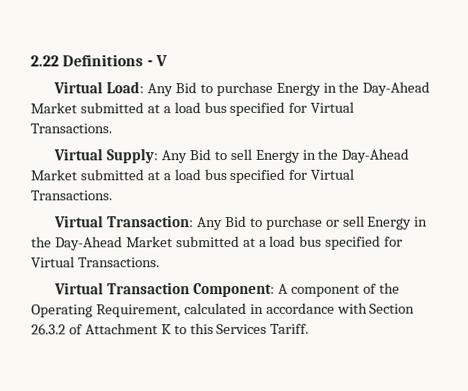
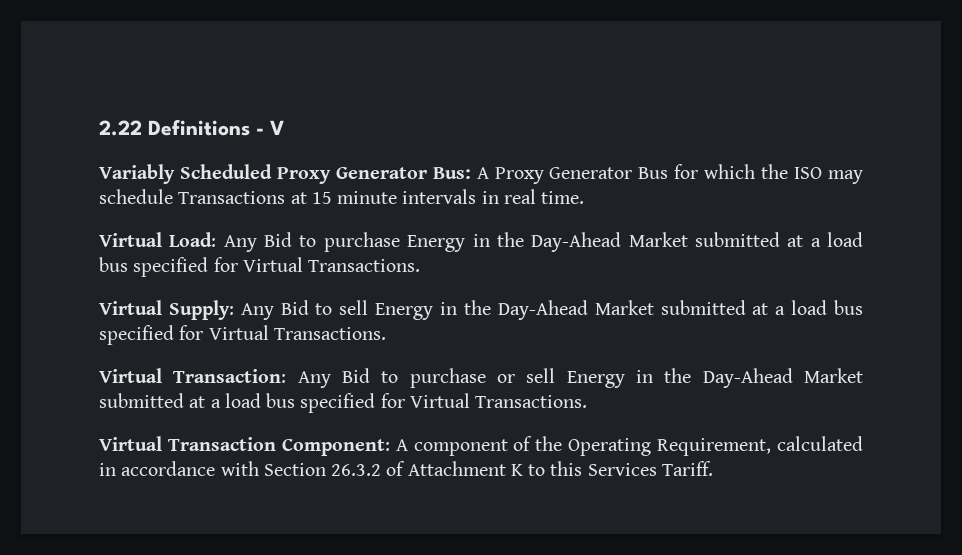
+ Variably Scheduled Proxy Generator Bus: A Proxy Generator Bus for which the ISO may schedule Transactions at 15 minute intervals in real time.

